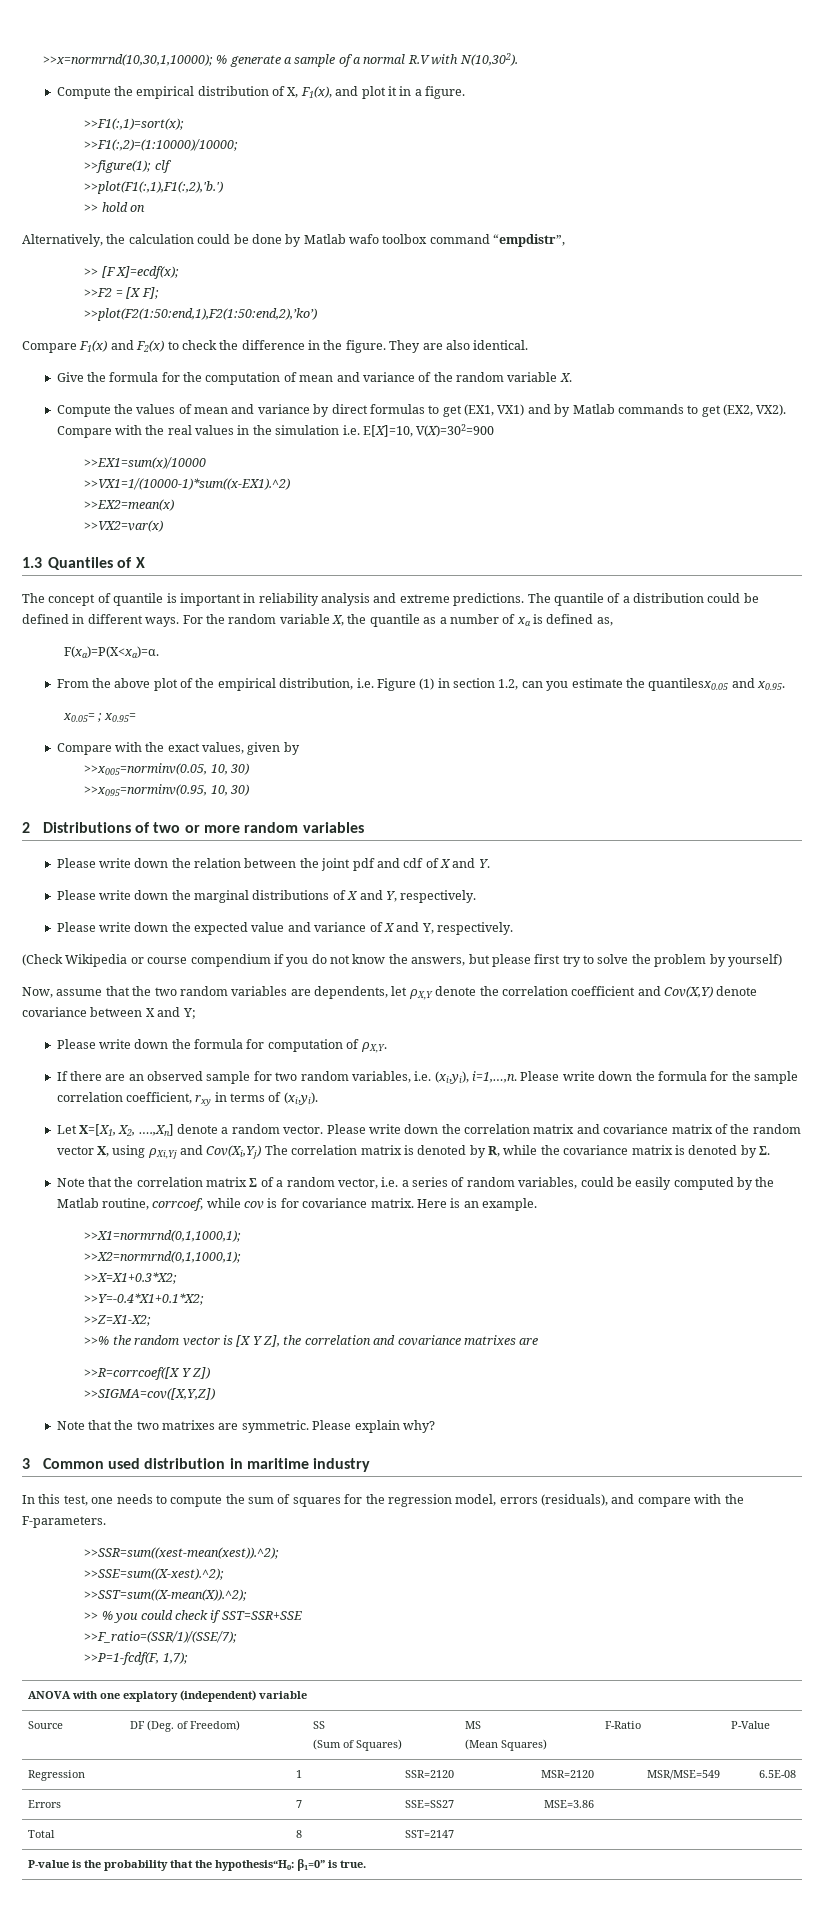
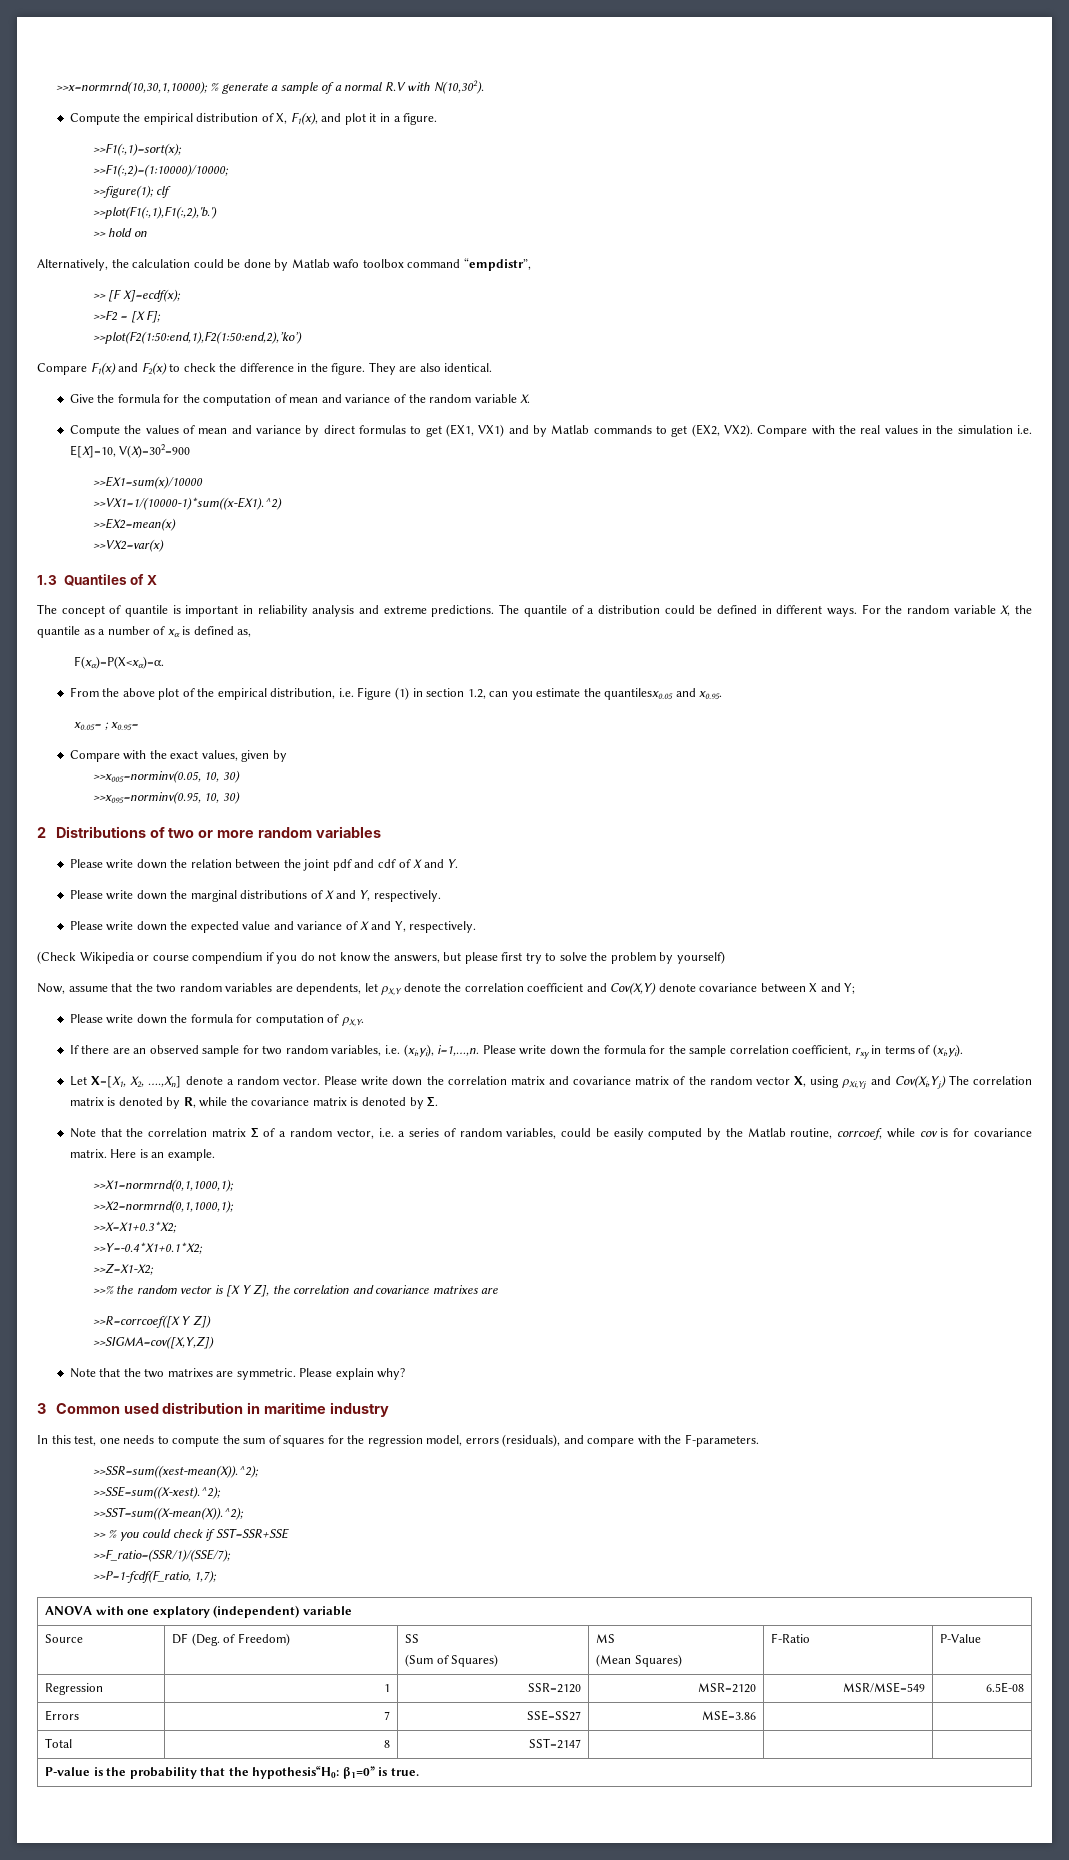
- >>SSR=sum((xest-mean(xest)).^2);
+ >>SSR=sum((xest-mean(X)).^2);
- >>P=1-fcdf(F, 1,7);
+ >>P=1-fcdf(F_ratio, 1,7);

